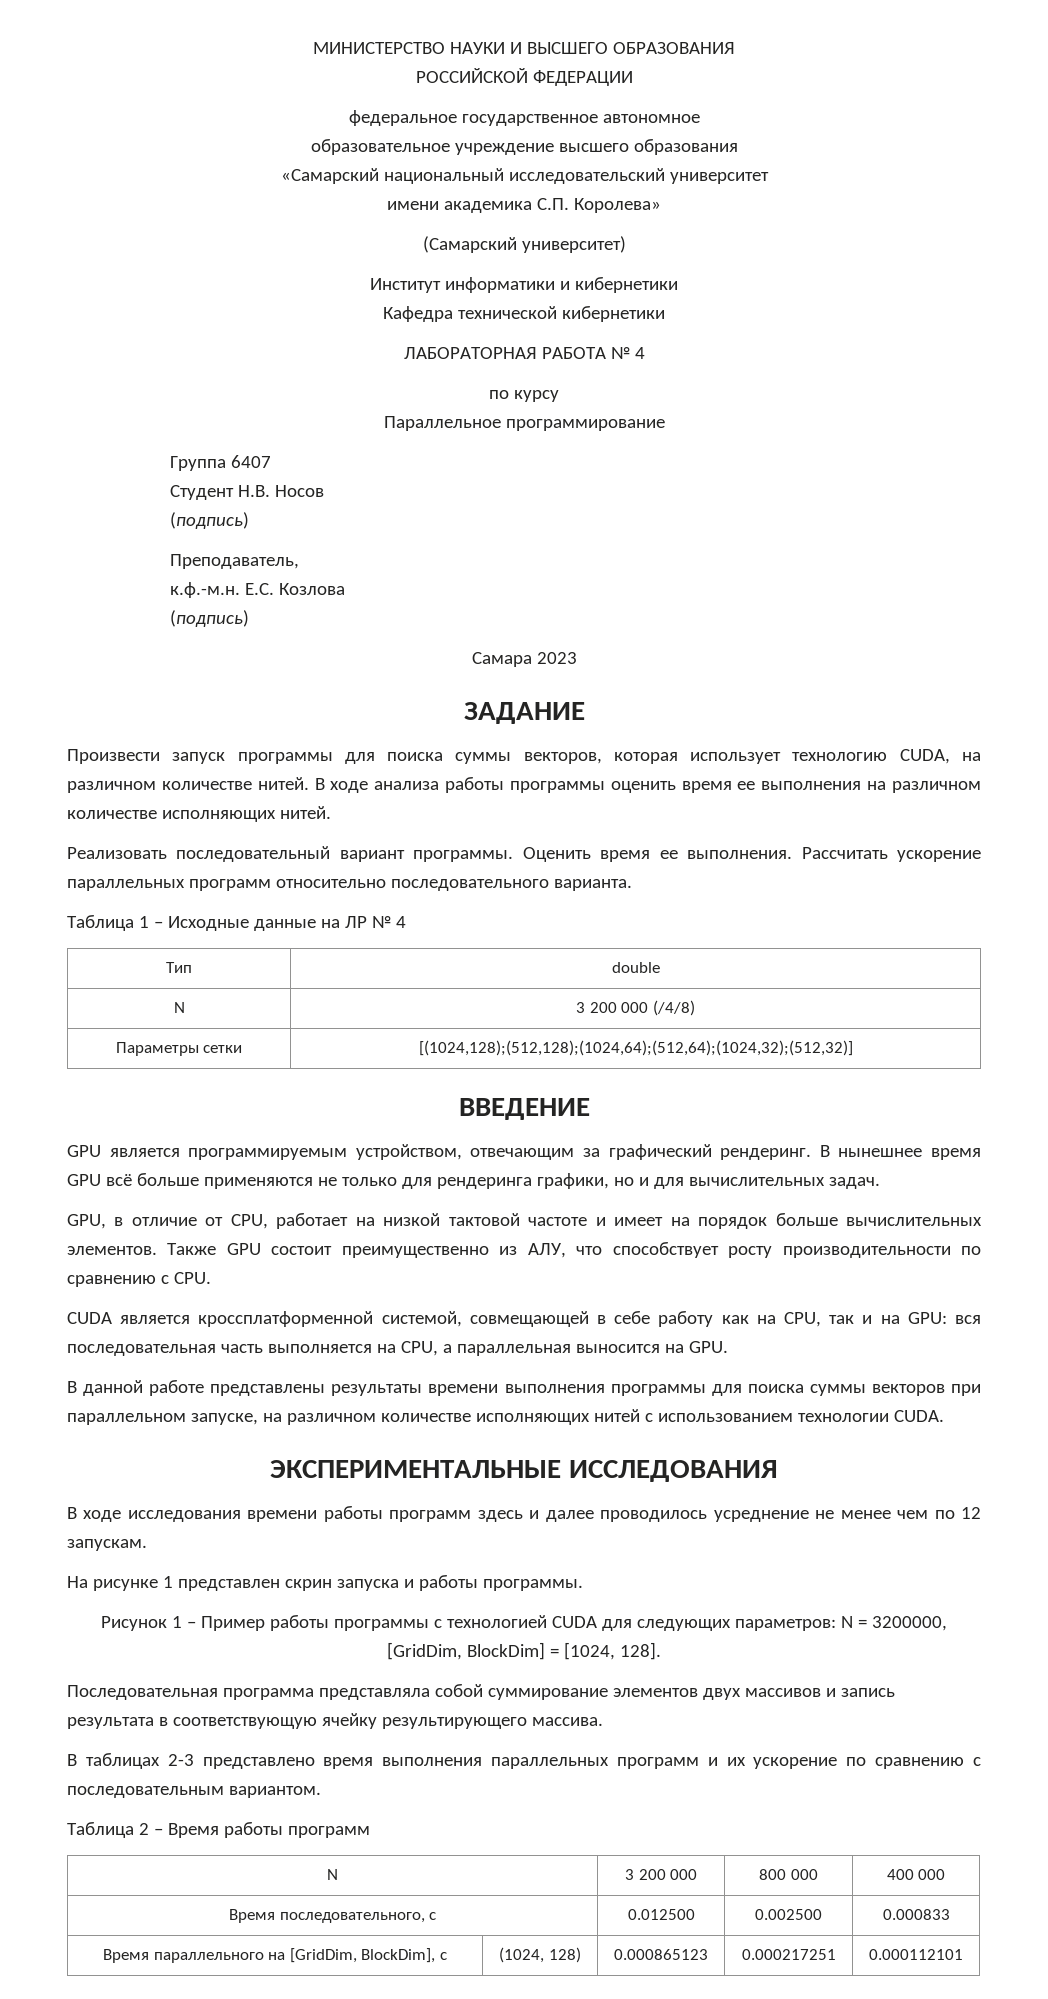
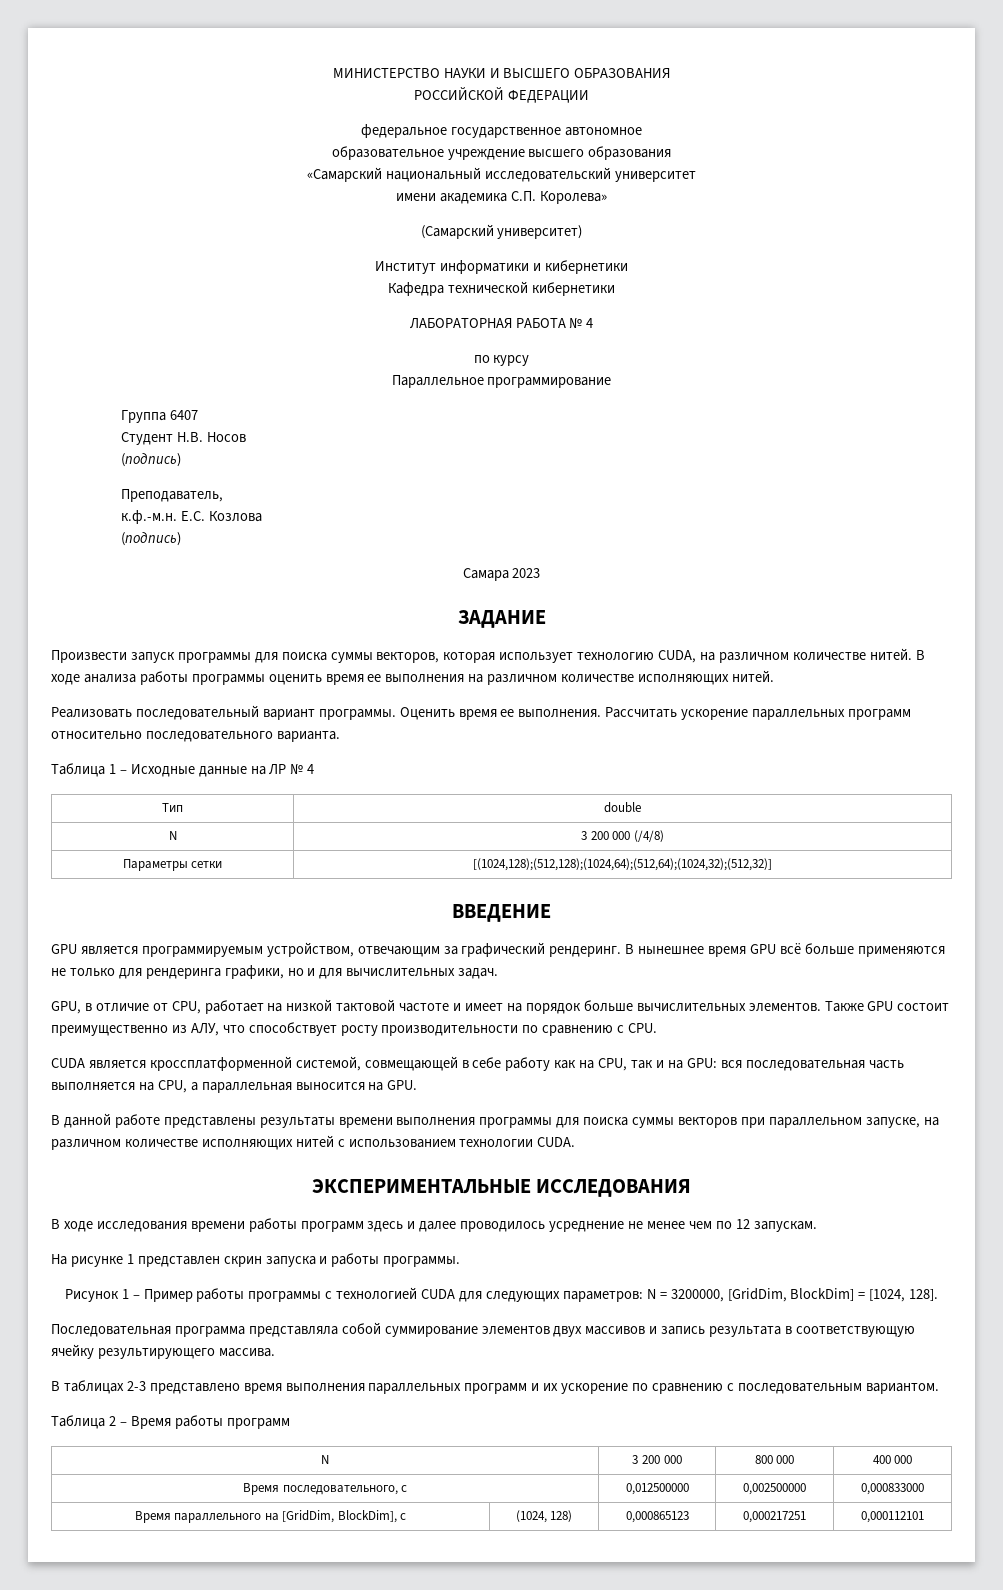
- Время последовательного, с | 0.012500 | 0.002500 | 0.000833
+ Время последовательного, с | 0,012500000 | 0,002500000 | 0,000833000
- Время параллельного на [GridDim, BlockDim], с | (1024, 128) | 0.000865123 | 0.000217251 | 0.000112101
+ Время параллельного на [GridDim, BlockDim], с | (1024, 128) | 0,000865123 | 0,000217251 | 0,000112101

